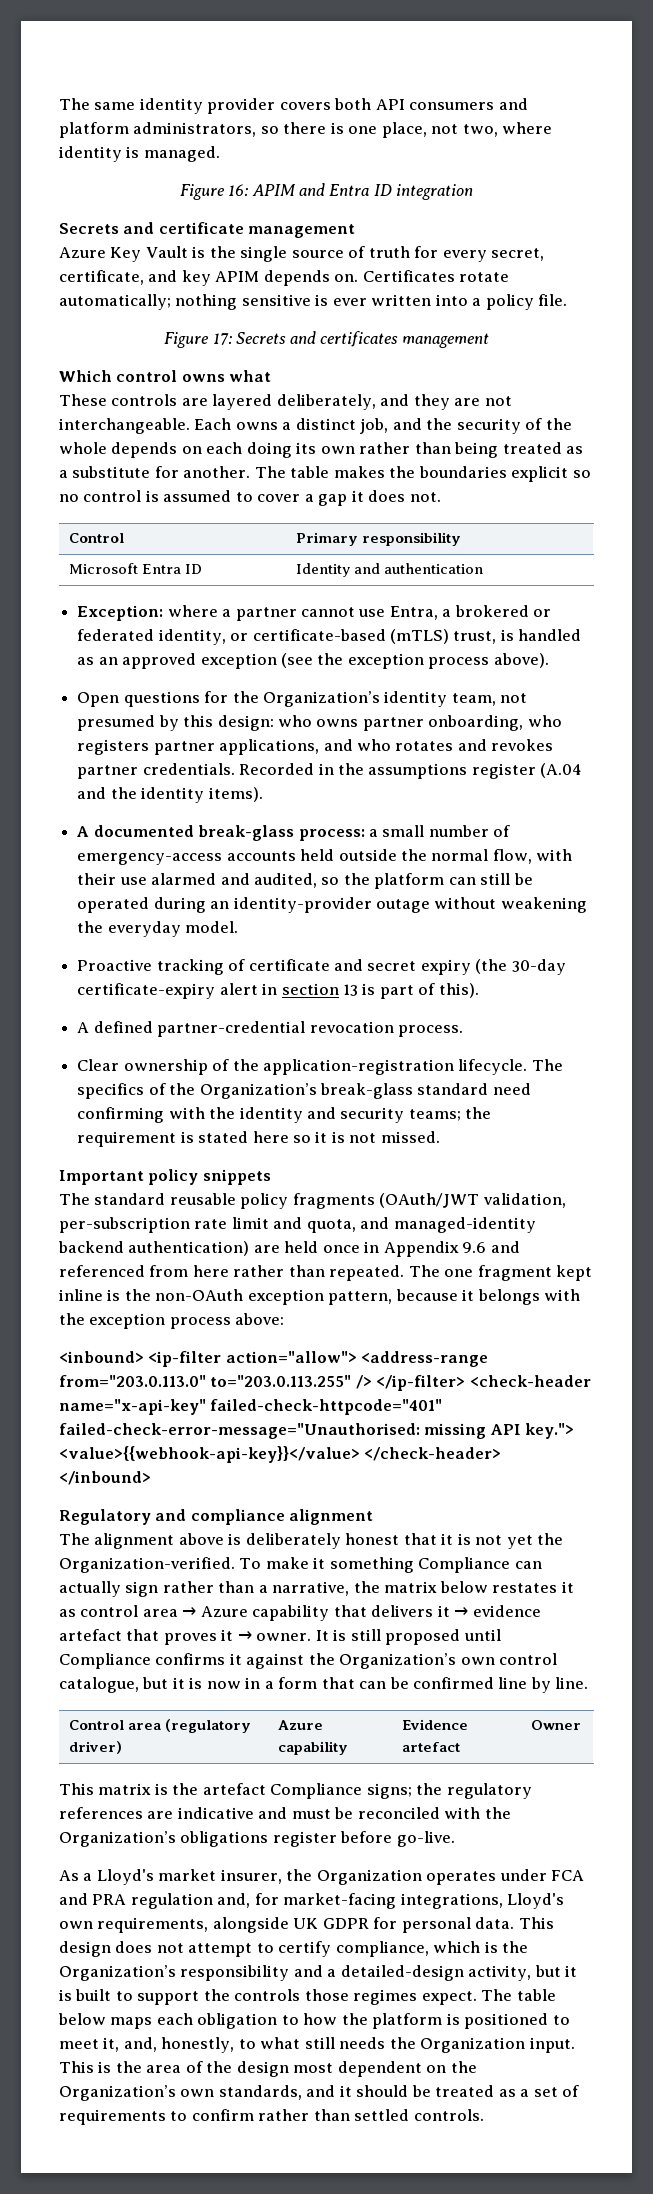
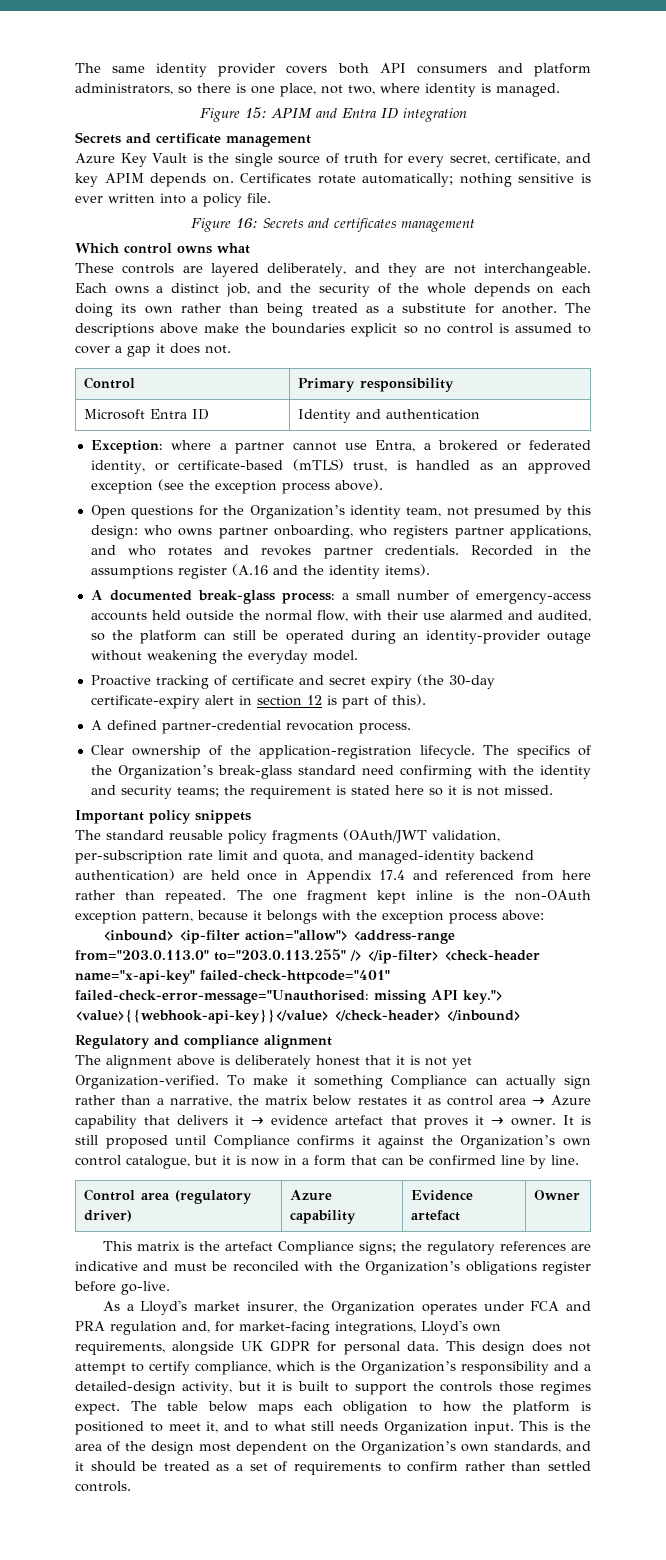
- Figure 16: APIM and Entra ID integration
+ Figure 15: APIM and Entra ID integration
- Figure 17: Secrets and certificates management
+ Figure 16: Secrets and certificates management
- The table makes the boundaries explicit so no control is assumed to cover a gap it does not.
+ The descriptions above make the boundaries explicit so no control is assumed to cover a gap it does not.
- Recorded in the assumptions register (A.04 and the identity items).
+ Recorded in the assumptions register (A.16 and the identity items).
- Proactive tracking of certificate and secret expiry (the 30-day certificate-expiry alert in section 13 is part of this).
+ Proactive tracking of certificate and secret expiry (the 30-day certificate-expiry alert in section 12 is part of this).
- The standard reusable policy fragments (OAuth/JWT validation, per-subscription rate limit and quota, and managed-identity backend authentication) are held once in Appendix 9.6 and referenced from here rather than repeated.
+ The standard reusable policy fragments (OAuth/JWT validation, per-subscription rate limit and quota, and managed-identity backend authentication) are held once in Appendix 17.4 and referenced from here rather than repeated.
- The alignment above is deliberately honest that it is not yet the Organization-verified.
+ The alignment above is deliberately honest that it is not yet Organization-verified.
- The table below maps each obligation to how the platform is positioned to meet it, and, honestly, to what still needs the Organization input.
+ The table below maps each obligation to how the platform is positioned to meet it, and to what still needs Organization input.

